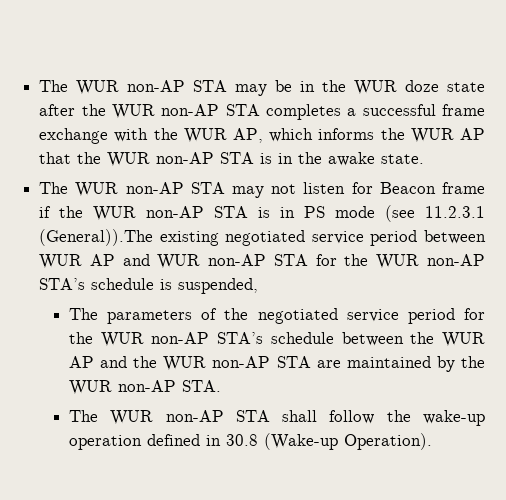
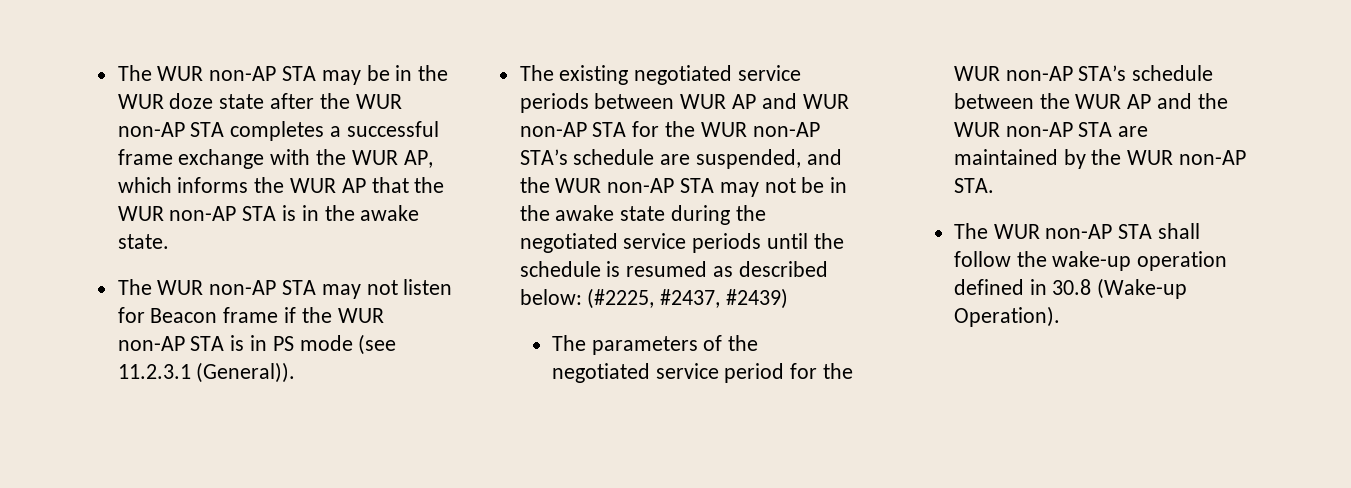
- The WUR non-AP STA may not listen for Beacon frame if the WUR non-AP STA is in PS mode (see 11.2.3.1 (General)).The existing negotiated service period between WUR AP and WUR non-AP STA for the WUR non-AP STA’s schedule is suspended,
+ The WUR non-AP STA may not listen for Beacon frame if the WUR non-AP STA is in PS mode (see 11.2.3.1 (General)).
+ The existing negotiated service periods between WUR AP and WUR non-AP STA for the WUR non-AP STA’s schedule are suspended, and the WUR non-AP STA may not be in the awake state during the negotiated service periods until the schedule is resumed as described below: (#2225, #2437, #2439)

